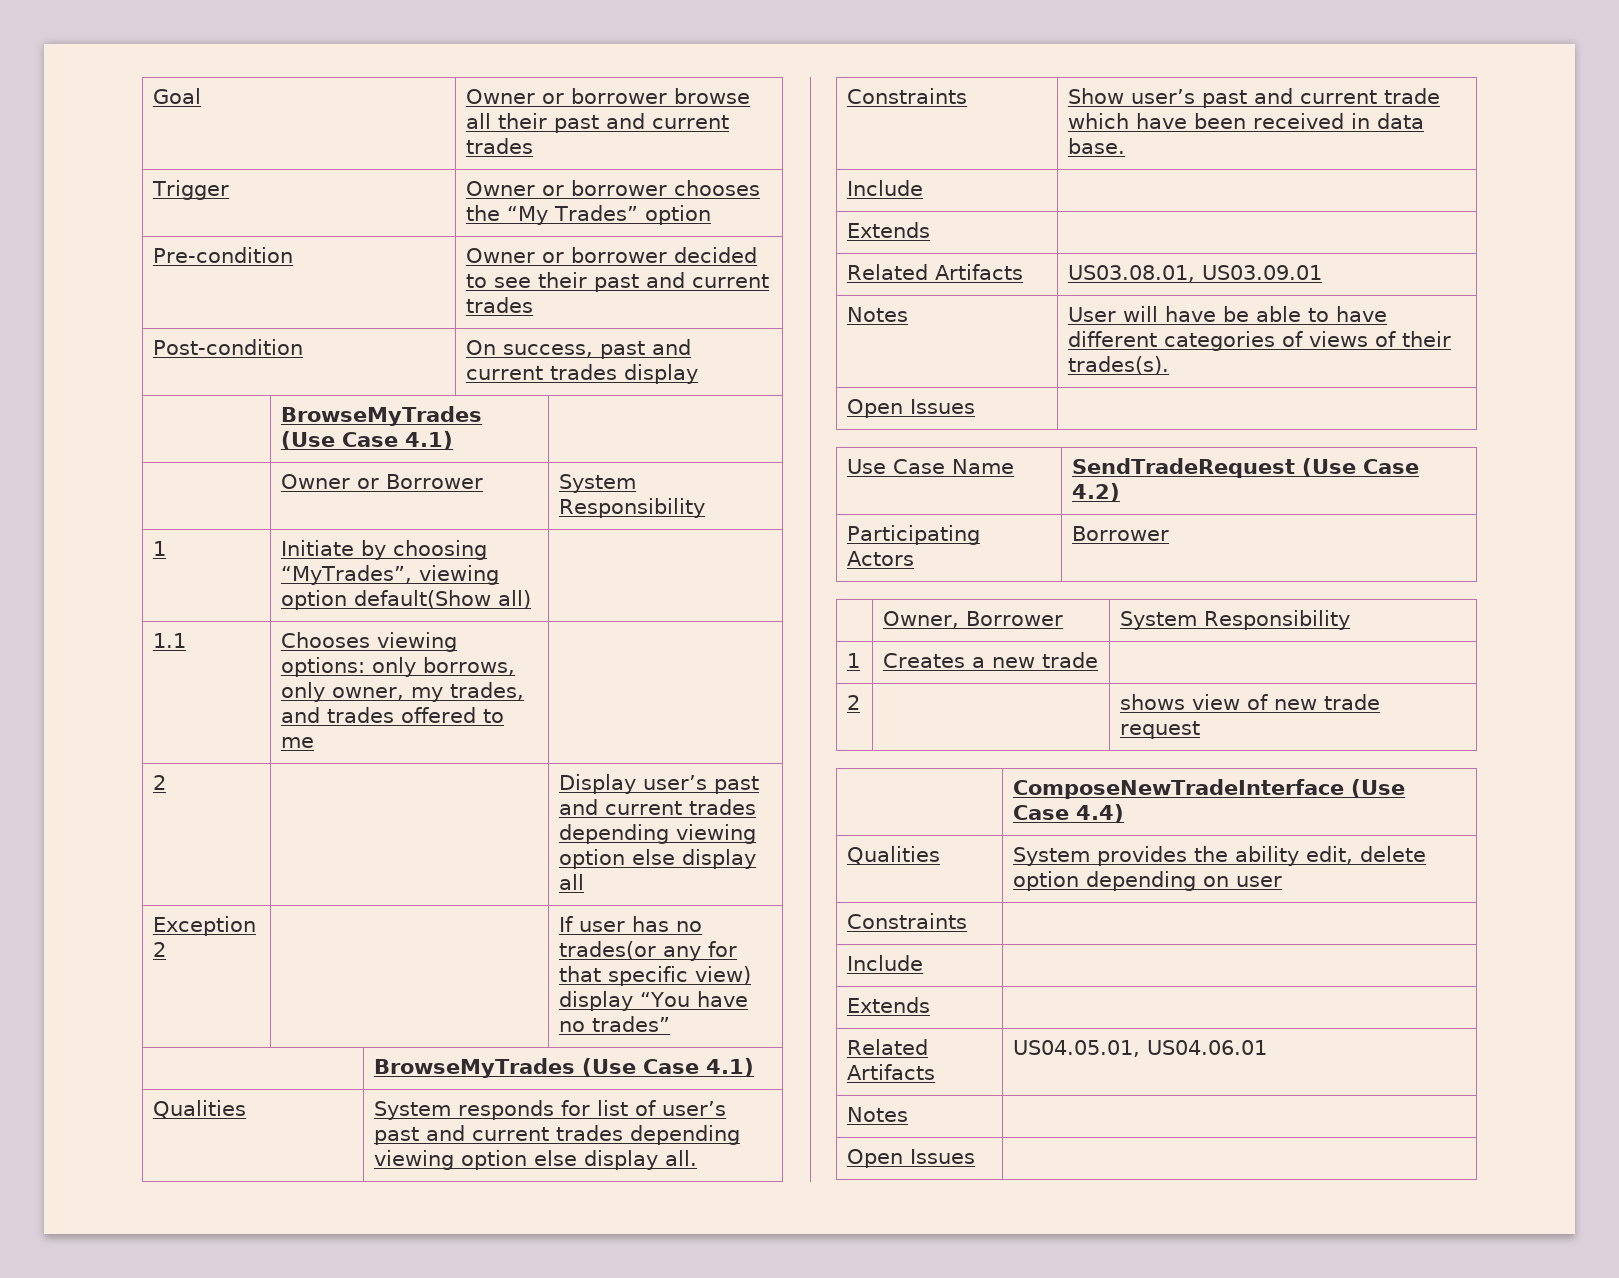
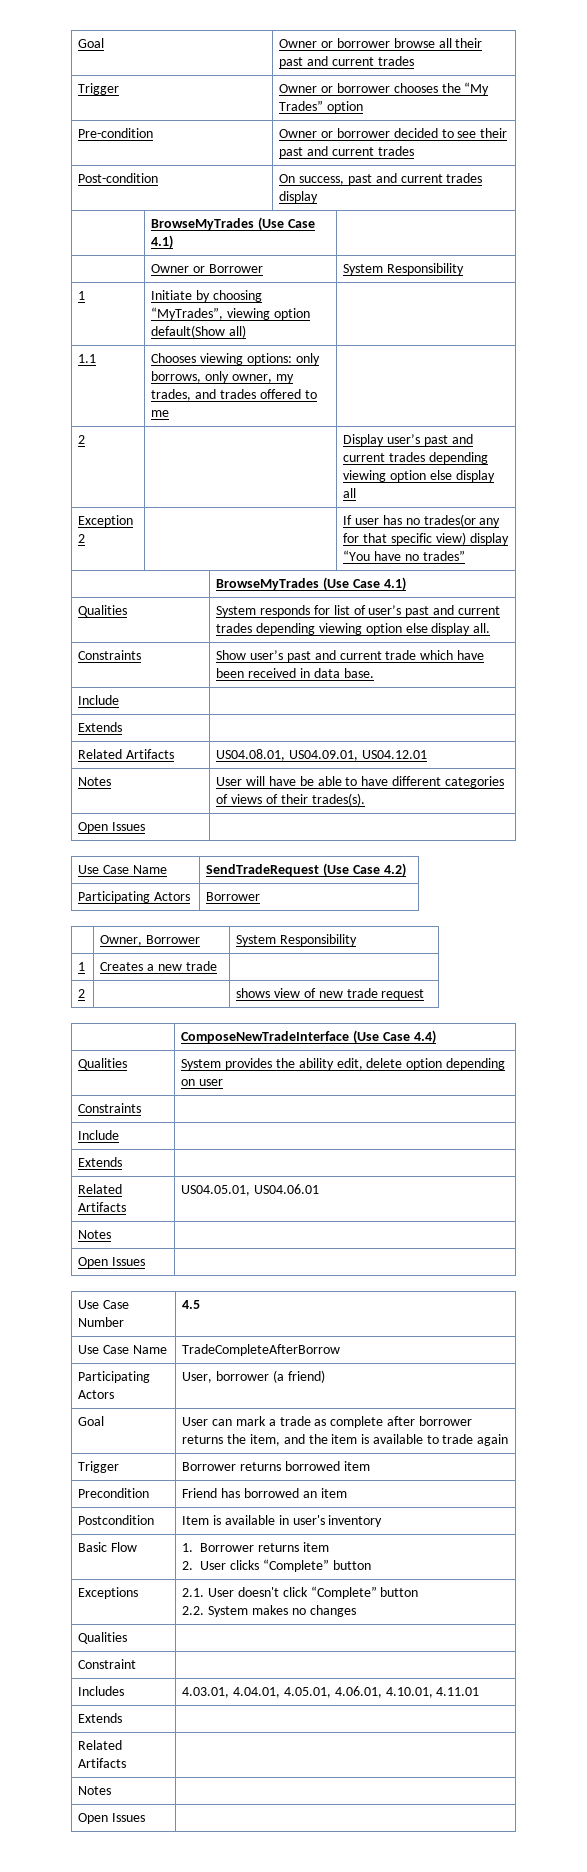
- Related Artifacts | US03.08.01, US03.09.01
+ Related Artifacts | US04.08.01, US04.09.01, US04.12.01
+ Use Case Number | 4.5
+ Use Case Name | TradeCompleteAfterBorrow
+ Participating Actors | User, borrower (a friend)
+ Goal | User can mark a trade as complete after borrower returns the item, and the item is available to trade again
+ Trigger | Borrower returns borrowed item
+ Precondition | Friend has borrowed an item
+ Postcondition | Item is available in user's inventory
+ Basic Flow | 1. Borrower returns item
+ 2. User clicks “Complete” button
+ Exceptions | 2.1. User doesn't click “Complete” button
+ 2.2. System makes no changes
+ Qualities |
+ Constraint |
+ Includes | 4.03.01, 4.04.01, 4.05.01, 4.06.01, 4.10.01, 4.11.01
+ Extends |
+ Related Artifacts |
+ Notes |
+ Open Issues |

